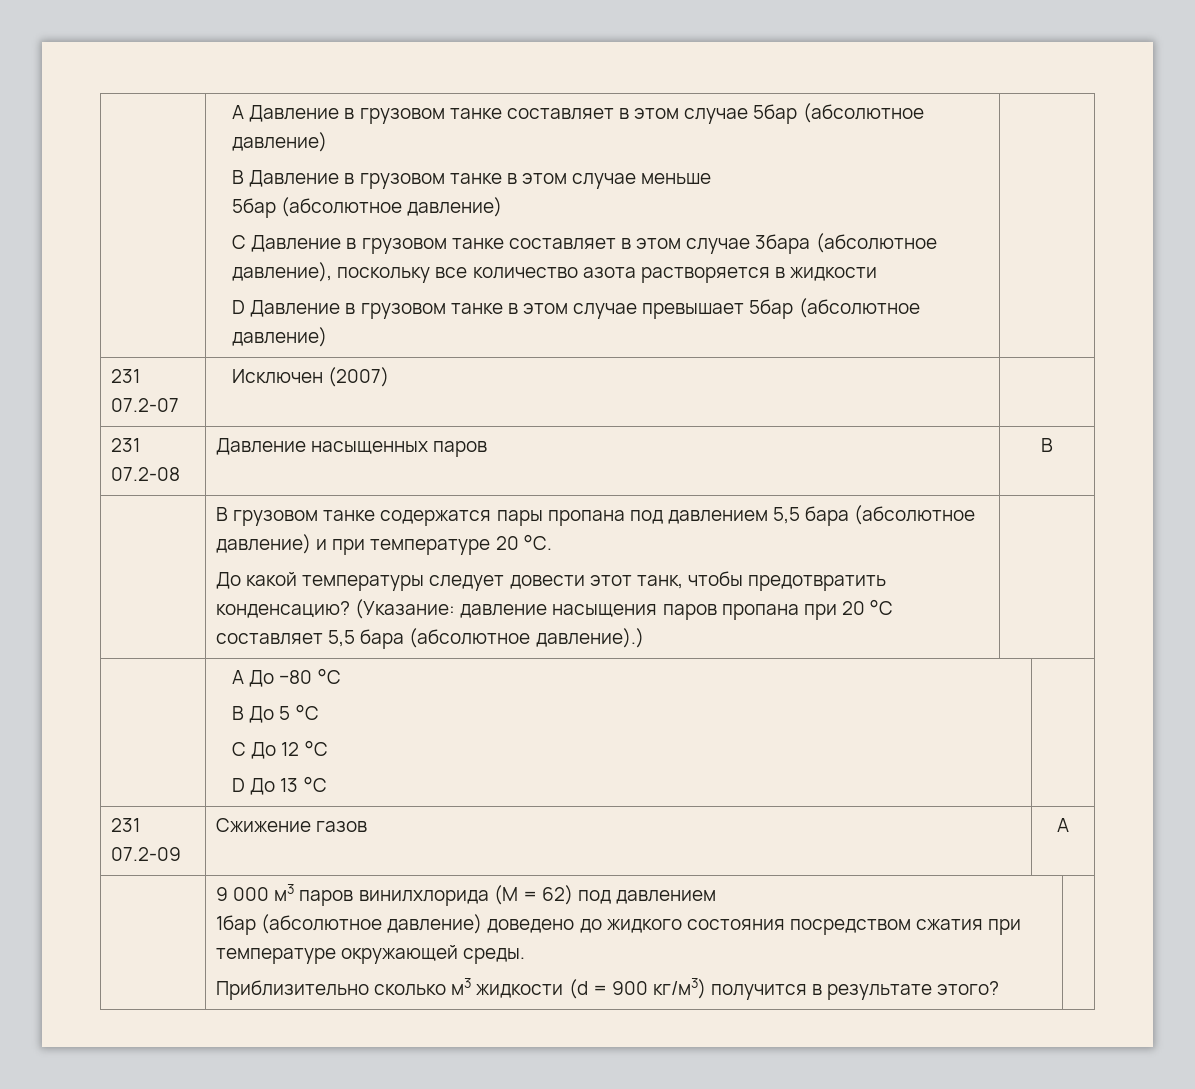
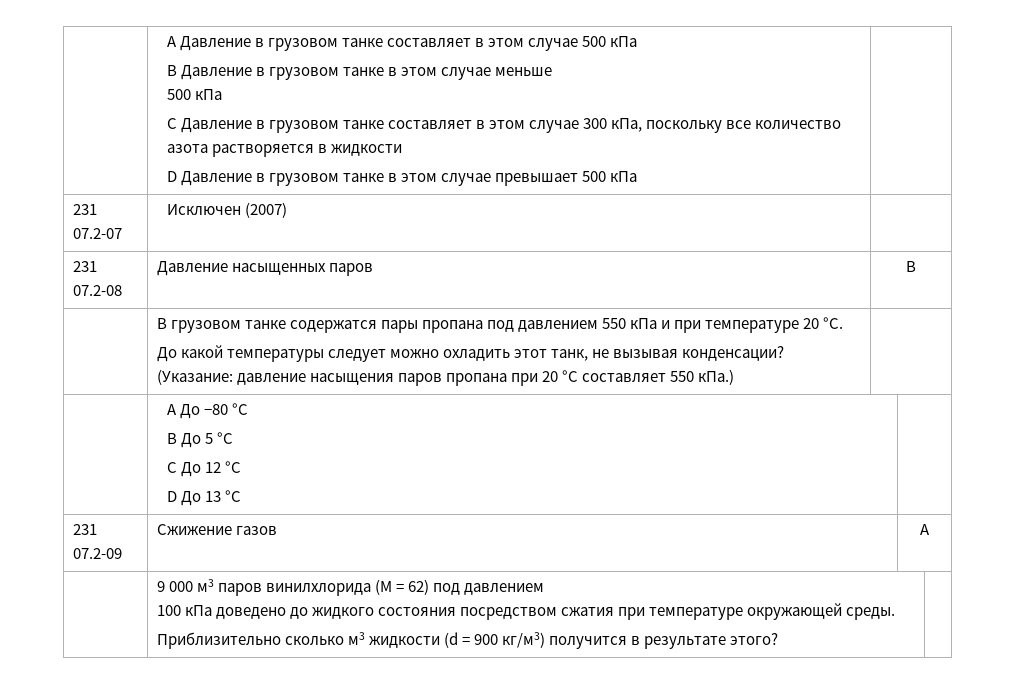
- A Давление в грузовом танке составляет в этом случае 5бар (абсолютное давление)
+ A Давление в грузовом танке составляет в этом случае 500 кПа
  B Давление в грузовом танке в этом случае меньше
- 5бар (абсолютное давление)
+ 500 кПа
- C Давление в грузовом танке составляет в этом случае 3бара (абсолютное давление), поскольку все количество азота растворяется в жидкости
+ C Давление в грузовом танке составляет в этом случае 300 кПа, поскольку все количество азота растворяется в жидкости
- D Давление в грузовом танке в этом случае превышает 5бар (абсолютное давление)
+ D Давление в грузовом танке в этом случае превышает 500 кПа
- | В грузовом танке содержатся пары пропана под давлением 5,5 бара (абсолютное давление) и при температуре 20 °С.
- До какой температуры следует довести этот танк, чтобы предотвратить конденсацию? (Указание: давление насыщения паров пропана при 20 °C составляет 5,5 бара (абсолютное давление).) |
+ | В грузовом танке содержатся пары пропана под давлением 550 кПа и при температуре 20 °С.
+ До какой температуры следует можно охладить этот танк, не вызывая конденсации? (Указание: давление насыщения паров пропана при 20 °C составляет 550 кПа.) |
  | 9 000 м3 паров винилхлорида (М = 62) под давлением
- 1бар (абсолютное давление) доведено до жидкого состояния посредством сжатия при температуре окружающей среды.
+ 100 кПа доведено до жидкого состояния посредством сжатия при температуре окружающей среды.

